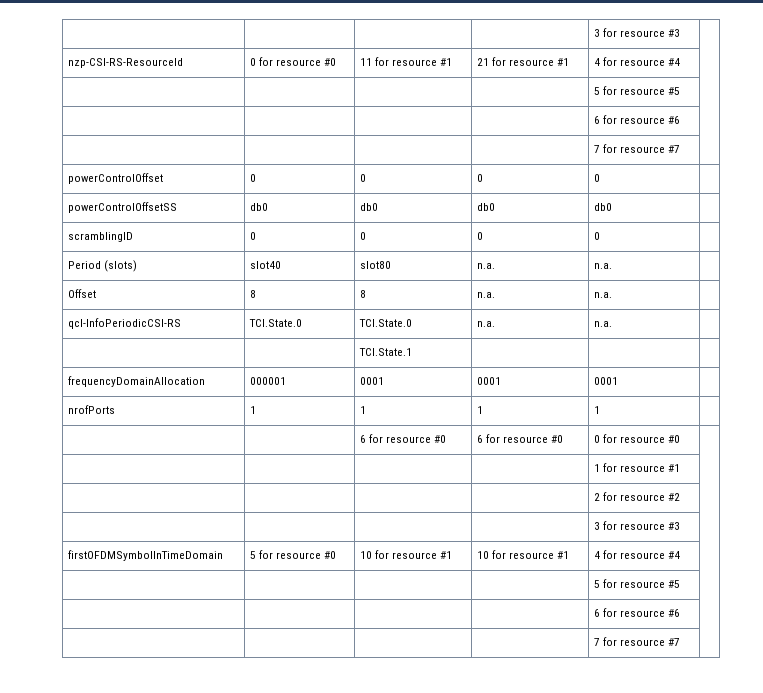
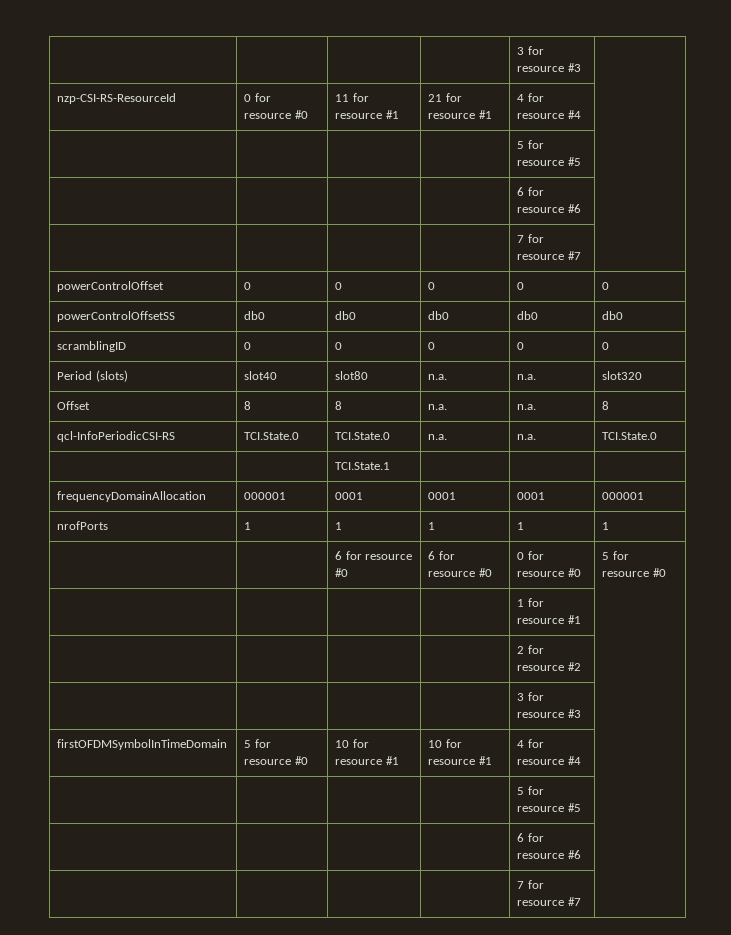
- powerControlOffset | 0 | 0 | 0 | 0 |
+ powerControlOffset | 0 | 0 | 0 | 0 | 0
- powerControlOffsetSS | db0 | db0 | db0 | db0 |
+ powerControlOffsetSS | db0 | db0 | db0 | db0 | db0
- scramblingID | 0 | 0 | 0 | 0 |
+ scramblingID | 0 | 0 | 0 | 0 | 0
- Period (slots) | slot40 | slot80 | n.a. | n.a. |
+ Period (slots) | slot40 | slot80 | n.a. | n.a. | slot320
- Offset | 8 | 8 | n.a. | n.a. |
+ Offset | 8 | 8 | n.a. | n.a. | 8
- qcl-InfoPeriodicCSI-RS | TCI.State.0 | TCI.State.0 | n.a. | n.a. |
+ qcl-InfoPeriodicCSI-RS | TCI.State.0 | TCI.State.0 | n.a. | n.a. | TCI.State.0
- frequencyDomainAllocation | 000001 | 0001 | 0001 | 0001 |
+ frequencyDomainAllocation | 000001 | 0001 | 0001 | 0001 | 000001
- nrofPorts | 1 | 1 | 1 | 1 |
+ nrofPorts | 1 | 1 | 1 | 1 | 1
- | | 6 for resource #0 | 6 for resource #0 | 0 for resource #0 |
+ | | 6 for resource #0 | 6 for resource #0 | 0 for resource #0 | 5 for resource #0

